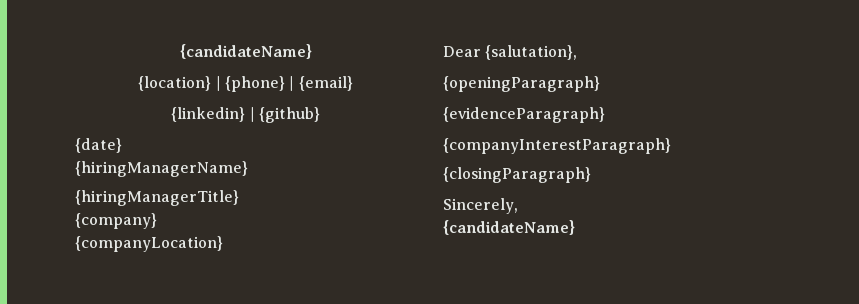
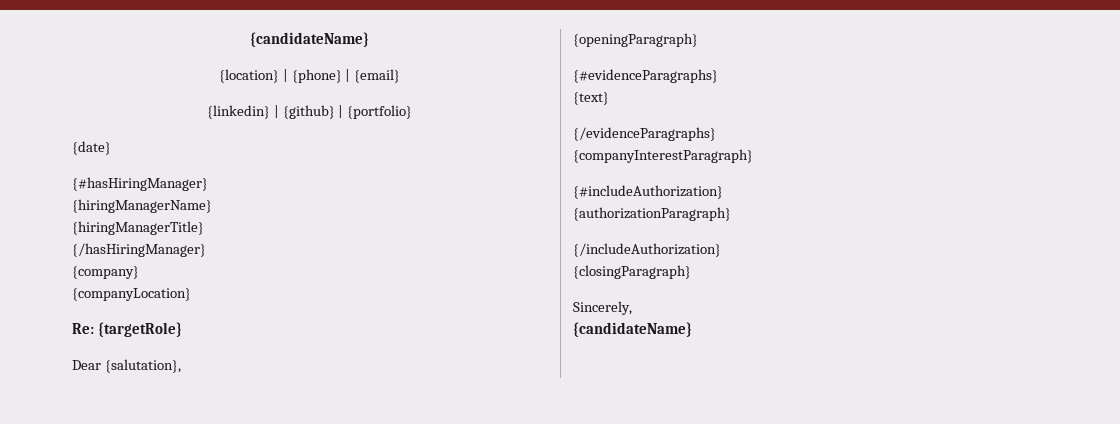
- {linkedin} | {github}
+ {linkedin} | {github} | {portfolio}
+ {#hasHiringManager}
+ {/hasHiringManager}
+ Re: {targetRole}
- {evidenceParagraph}
+ {#evidenceParagraphs}
+ {text}
+ {/evidenceParagraphs}
  {companyInterestParagraph}
+ {#includeAuthorization}
+ {authorizationParagraph}
+ {/includeAuthorization}

